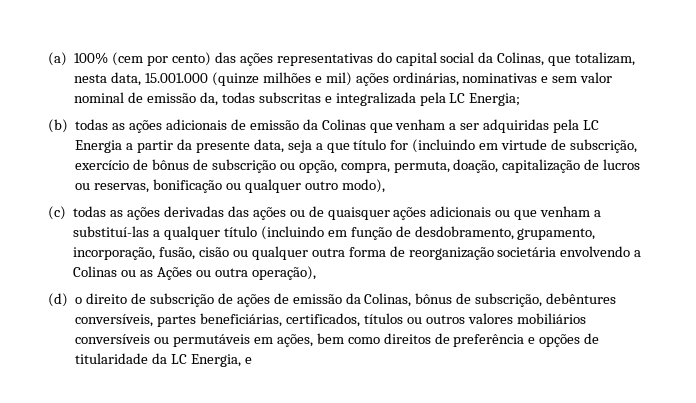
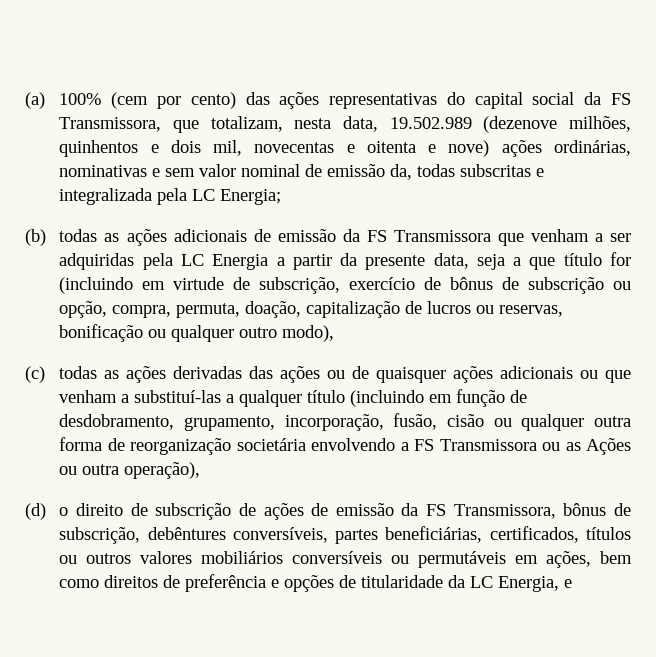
- (a) 100% (cem por cento) das ações representativas do capital social da Colinas, que totalizam, nesta data, 15.001.000 (quinze milhões e mil) ações ordinárias, nominativas e sem valor nominal de emissão da, todas subscritas e integralizada pela LC Energia;
+ (a) 100% (cem por cento) das ações representativas do capital social da FS Transmissora, que totalizam, nesta data, 19.502.989 (dezenove milhões, quinhentos e dois mil, novecentas e oitenta e nove) ações ordinárias, nominativas e sem valor nominal de emissão da, todas subscritas e integralizada pela LC Energia;
- (b) todas as ações adicionais de emissão da Colinas que venham a ser adquiridas pela LC Energia a partir da presente data, seja a que título for (incluindo em virtude de subscrição, exercício de bônus de subscrição ou opção, compra, permuta, doação, capitalização de lucros ou reservas, bonificação ou qualquer outro modo),
+ (b) todas as ações adicionais de emissão da FS Transmissora que venham a ser adquiridas pela LC Energia a partir da presente data, seja a que título for (incluindo em virtude de subscrição, exercício de bônus de subscrição ou opção, compra, permuta, doação, capitalização de lucros ou reservas, bonificação ou qualquer outro modo),
- (c) todas as ações derivadas das ações ou de quaisquer ações adicionais ou que venham a substituí-las a qualquer título (incluindo em função de desdobramento, grupamento, incorporação, fusão, cisão ou qualquer outra forma de reorganização societária envolvendo a Colinas ou as Ações ou outra operação),
+ (c) todas as ações derivadas das ações ou de quaisquer ações adicionais ou que venham a substituí-las a qualquer título (incluindo em função de desdobramento, grupamento, incorporação, fusão, cisão ou qualquer outra forma de reorganização societária envolvendo a FS Transmissora ou as Ações ou outra operação),
- (d) o direito de subscrição de ações de emissão da Colinas, bônus de subscrição, debêntures conversíveis, partes beneficiárias, certificados, títulos ou outros valores mobiliários conversíveis ou permutáveis em ações, bem como direitos de preferência e opções de titularidade da LC Energia, e
+ (d) o direito de subscrição de ações de emissão da FS Transmissora, bônus de subscrição, debêntures conversíveis, partes beneficiárias, certificados, títulos ou outros valores mobiliários conversíveis ou permutáveis em ações, bem como direitos de preferência e opções de titularidade da LC Energia, e

